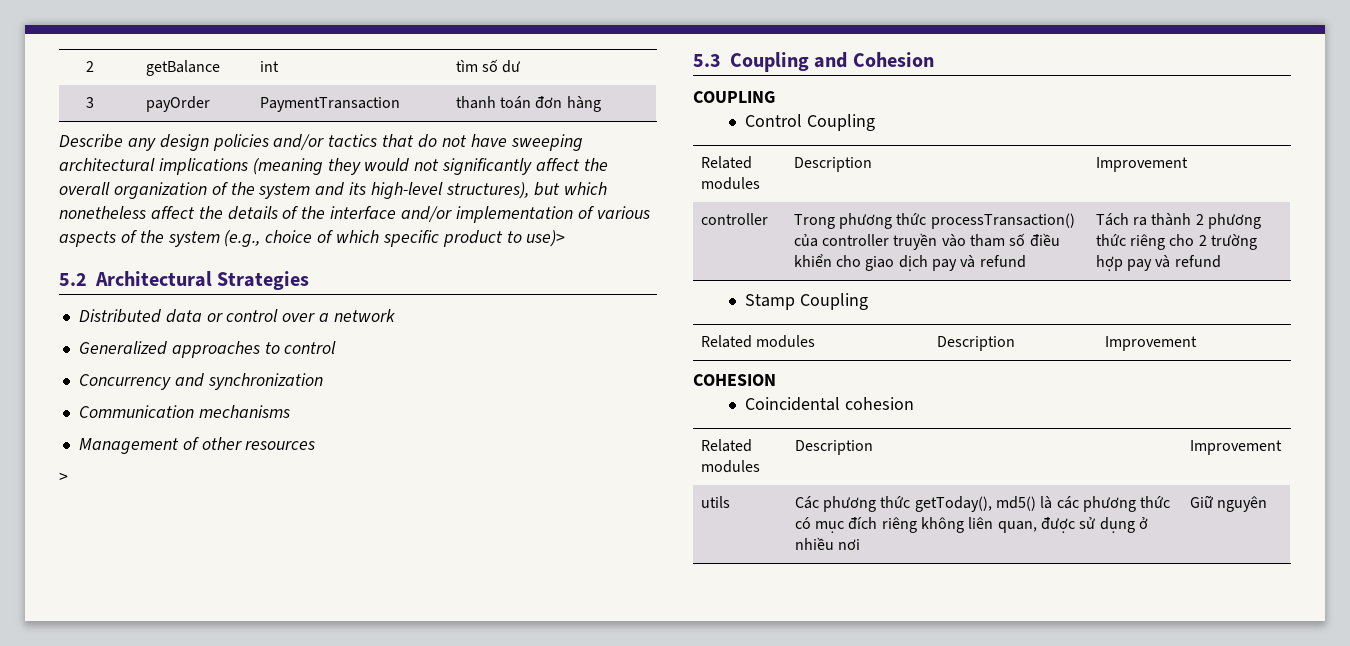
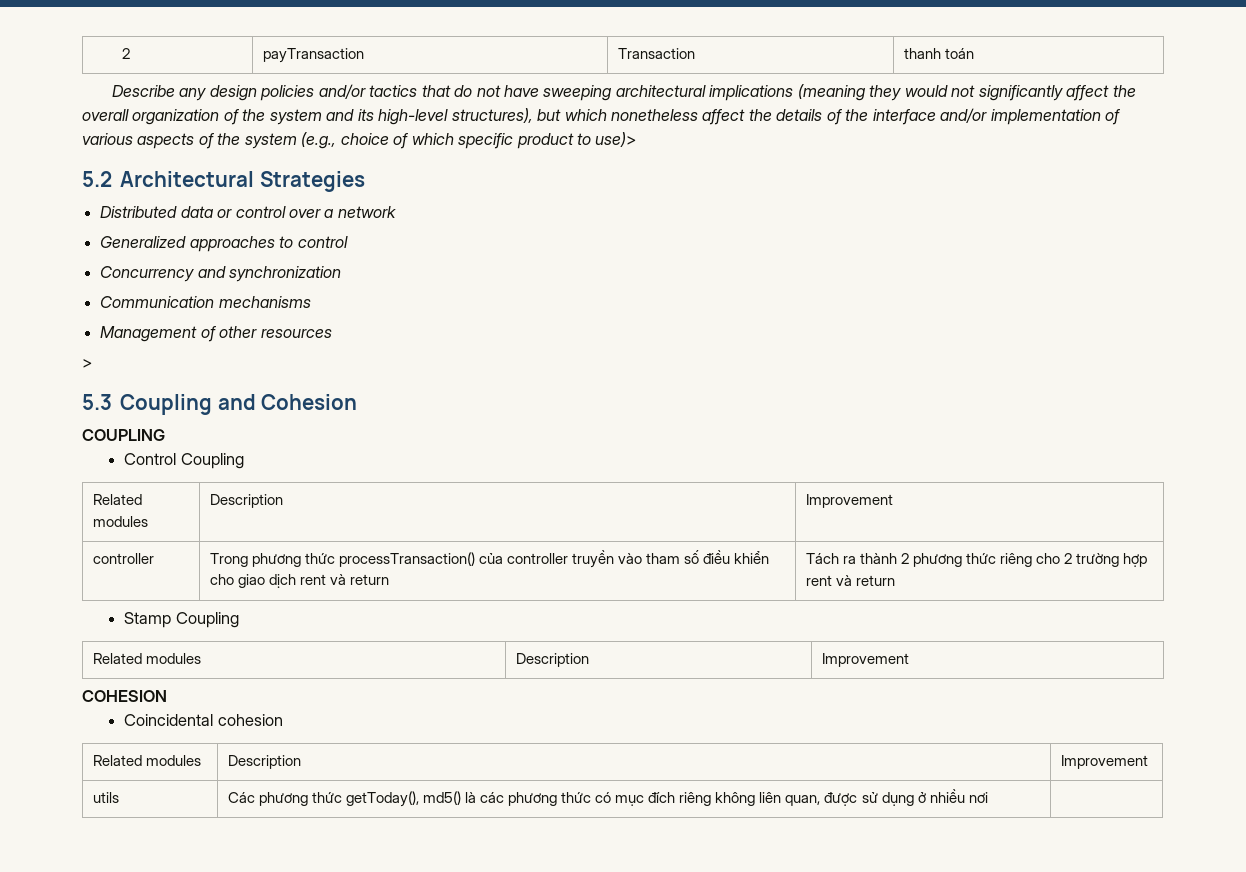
- 2 | getBalance | int | tìm số dư
- 3 | payOrder | PaymentTransaction | thanh toán đơn hàng
+ 2 | payTransaction | Transaction | thanh toán
- controller | Trong phương thức processTransaction() của controller truyền vào tham số điều khiển cho giao dịch pay và refund | Tách ra thành 2 phương thức riêng cho 2 trường hợp pay và refund
+ controller | Trong phương thức processTransaction() của controller truyền vào tham số điều khiển cho giao dịch rent và return | Tách ra thành 2 phương thức riêng cho 2 trường hợp rent và return
- utils | Các phương thức getToday(), md5() là các phương thức có mục đích riêng không liên quan, được sử dụng ở nhiều nơi | Giữ nguyên
+ utils | Các phương thức getToday(), md5() là các phương thức có mục đích riêng không liên quan, được sử dụng ở nhiều nơi |

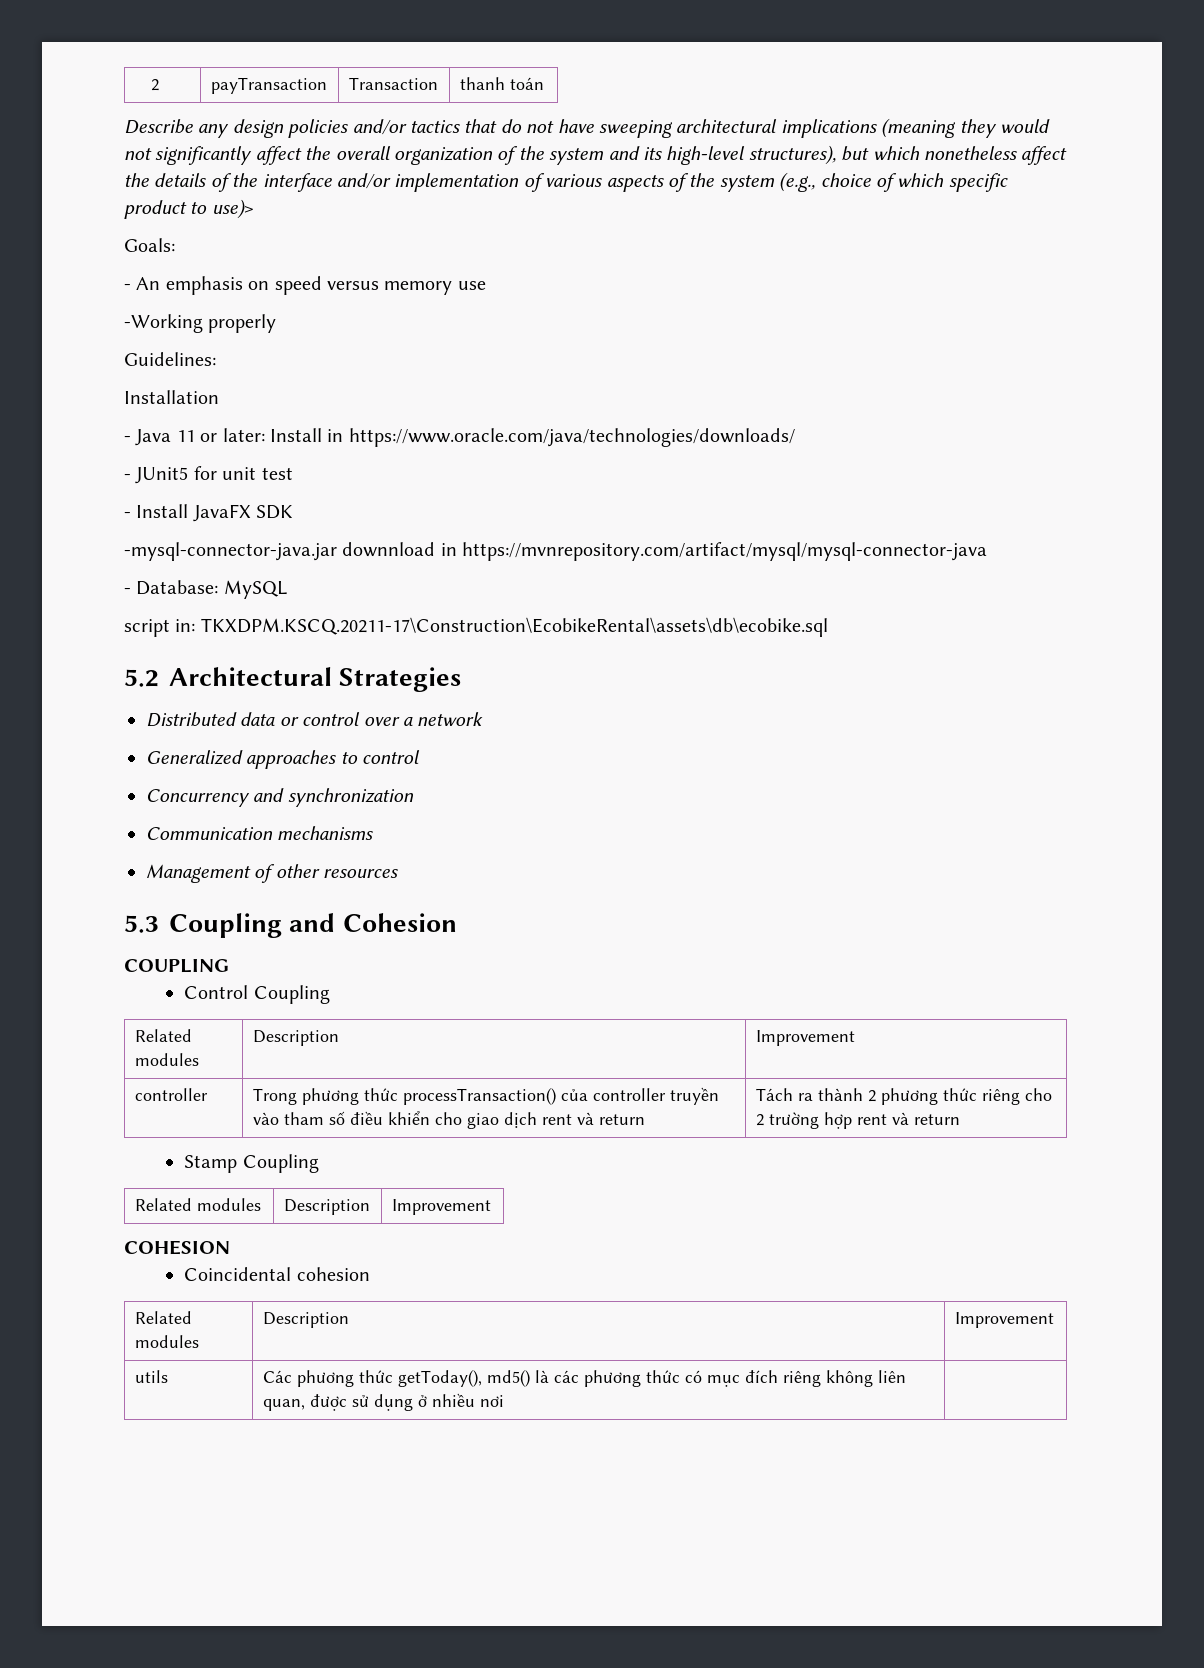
+ Goals:
+ - An emphasis on speed versus memory use
+ -Working properly
+ Guidelines:
+ Installation
+ - Java 11 or later: Install in https://www.oracle.com/java/technologies/downloads/
+ - JUnit5 for unit test
+ - Install JavaFX SDK
+ -mysql-connector-java.jar downnload in https://mvnrepository.com/artifact/mysql/mysql-connector-java
+ - Database: MySQL
+ script in: TKXDPM.KSCQ.20211-17\Construction\EcobikeRental\assets\db\ecobike.sql
- >

